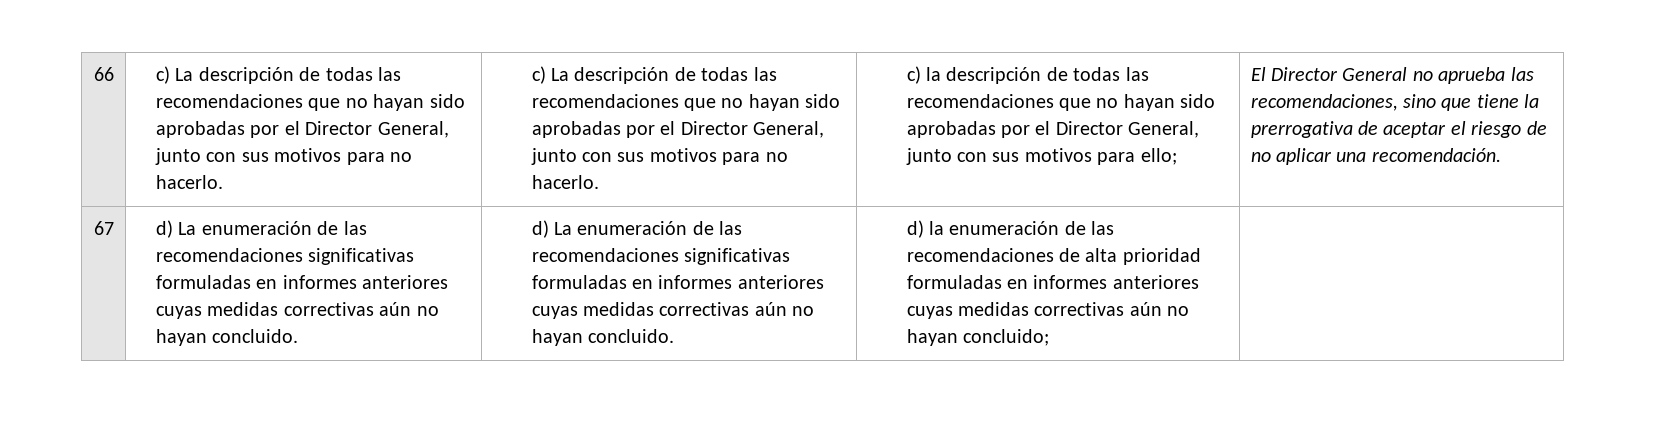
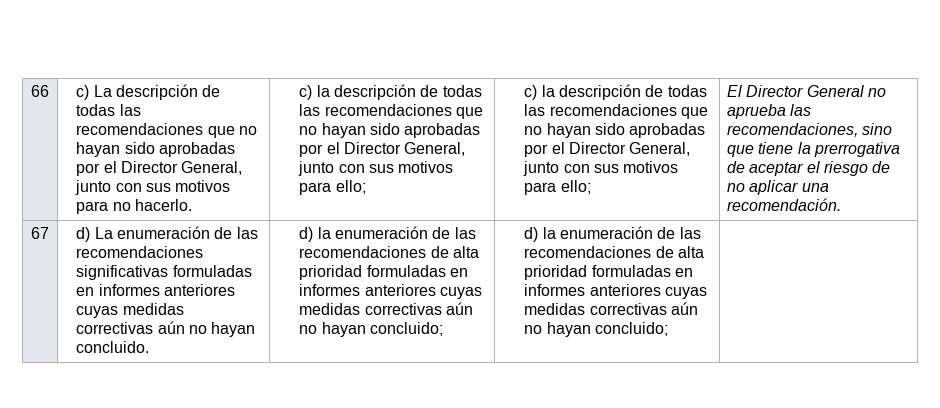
- c) La descripción de todas las recomendaciones que no hayan sido aprobadas por el Director General, junto con sus motivos para no hacerlo. | c) La descripción de todas las recomendaciones que no hayan sido aprobadas por el Director General, junto con sus motivos para no hacerlo.
+ c) La descripción de todas las recomendaciones que no hayan sido aprobadas por el Director General, junto con sus motivos para no hacerlo. | c) la descripción de todas las recomendaciones que no hayan sido aprobadas por el Director General, junto con sus motivos para ello;
- d) La enumeración de las recomendaciones significativas formuladas en informes anteriores cuyas medidas correctivas aún no hayan concluido. | d) La enumeración de las recomendaciones significativas formuladas en informes anteriores cuyas medidas correctivas aún no hayan concluido.
+ d) La enumeración de las recomendaciones significativas formuladas en informes anteriores cuyas medidas correctivas aún no hayan concluido. | d) la enumeración de las recomendaciones de alta prioridad formuladas en informes anteriores cuyas medidas correctivas aún no hayan concluido;

